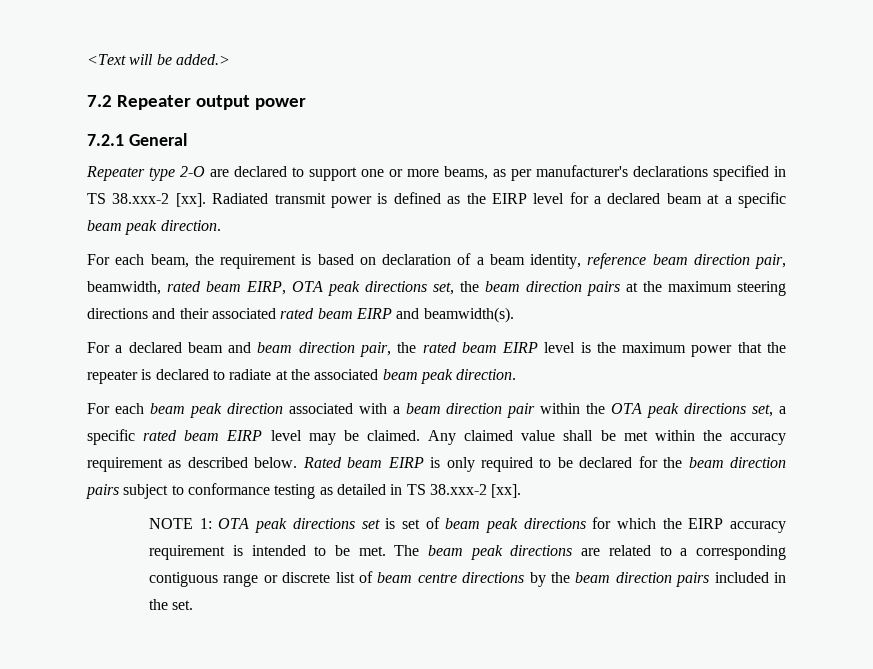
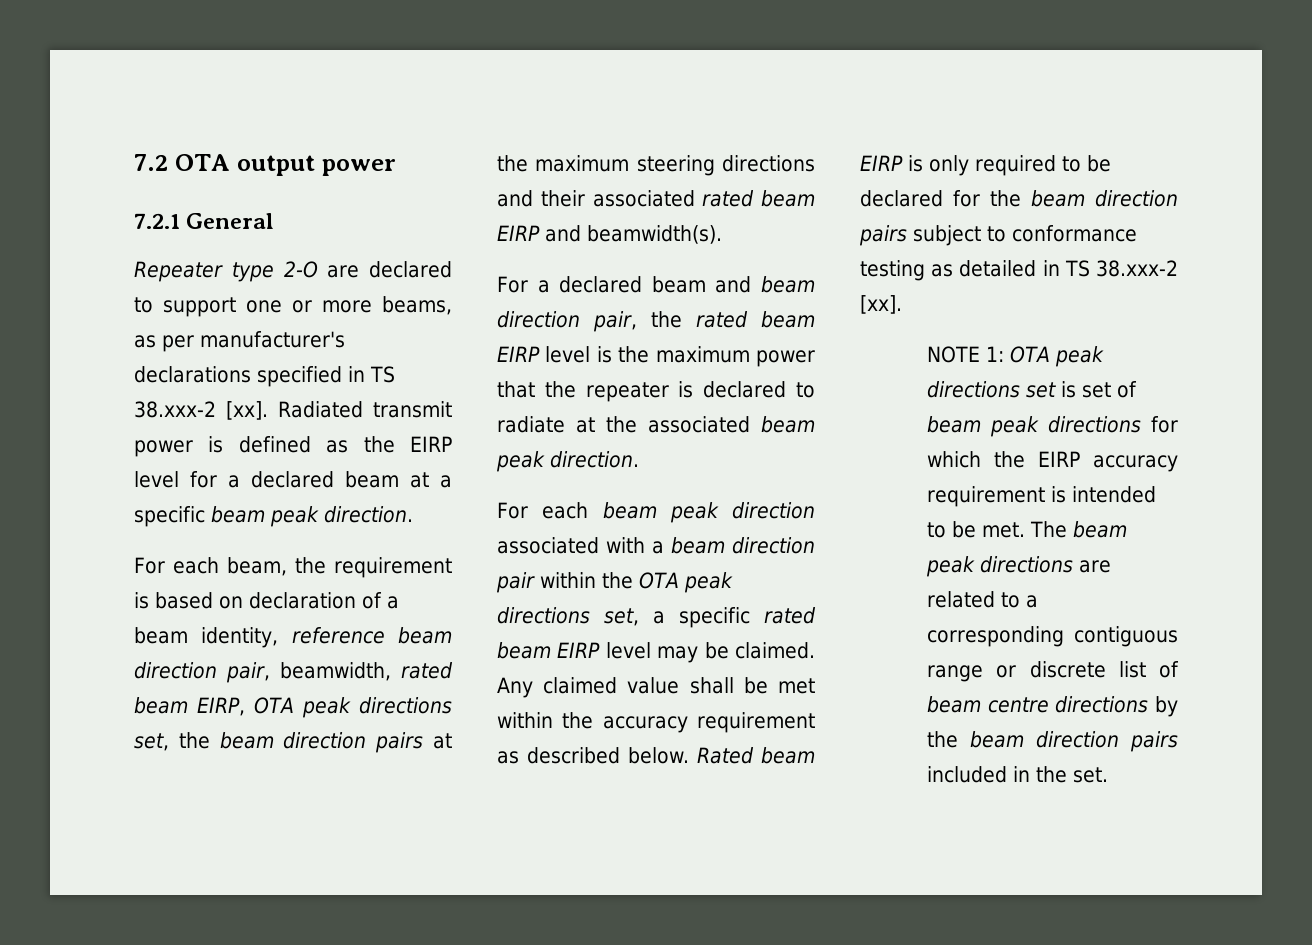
- <Text will be added.>
- 7.2 Repeater output power
+ 7.2 OTA output power

